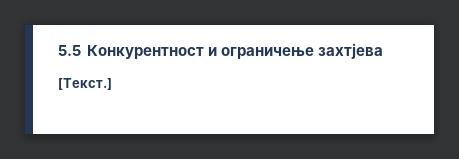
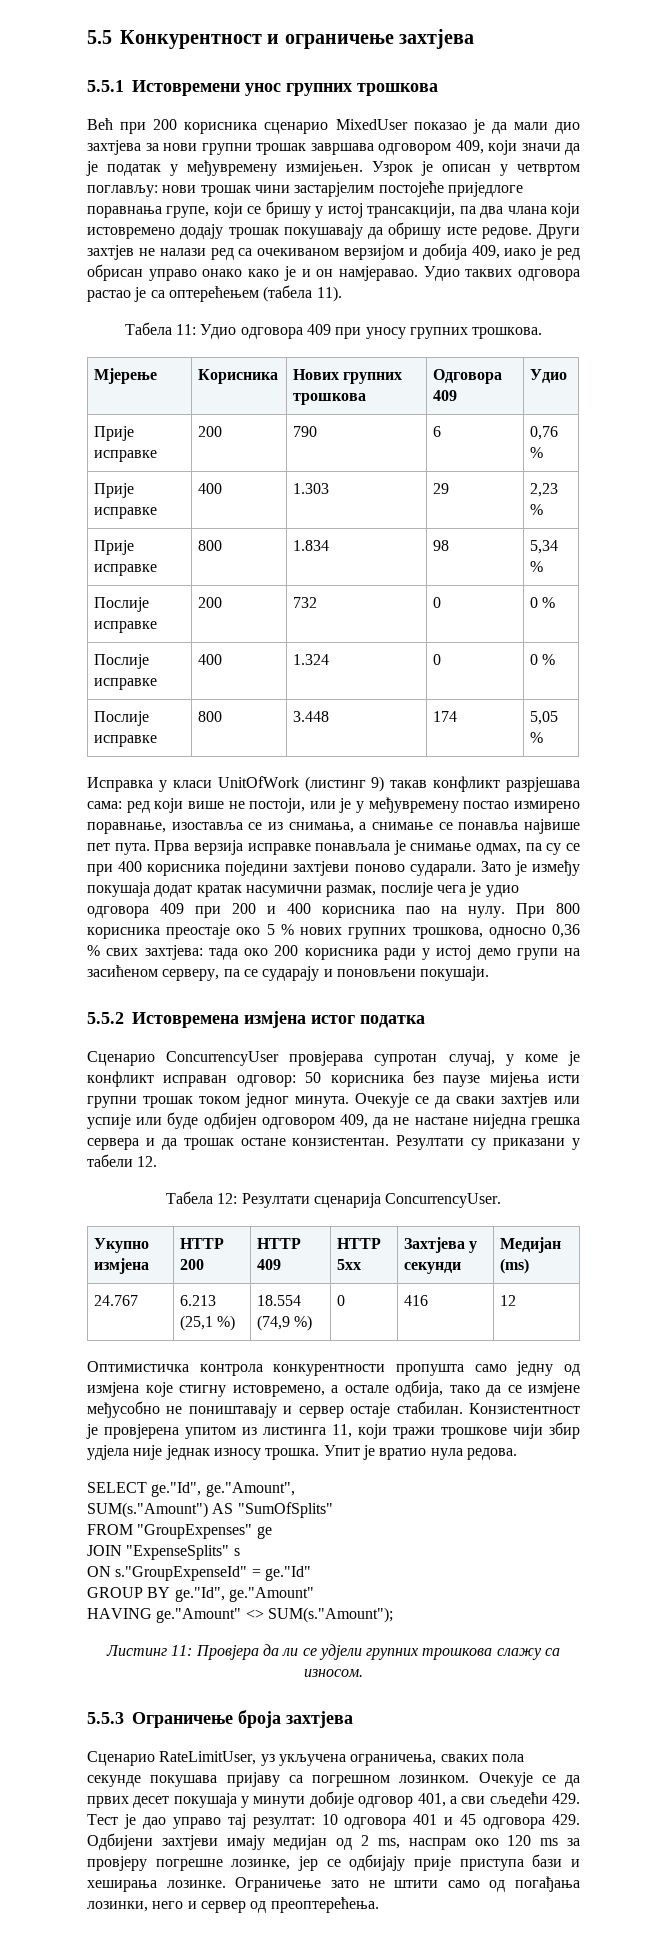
- [Текст.]
+ 5.5.1 Истовремени унос групних трошкова
+ Већ при 200 корисника сценарио MixedUser показао је да мали дио захтјева за нови групни трошак завршава одговором 409, који значи да је податак у међувремену измијењен. Узрок је описан у четвртом поглављу: нови трошак чини застарјелим постојеће приједлоге поравнања групе, који се бришу у истој трансакцији, па два члана који истовремено додају трошак покушавају да обришу исте редове. Други захтјев не налази ред са очекиваном верзијом и добија 409, иако је ред обрисан управо онако како је и он намјеравао. Удио таквих одговора растао је са оптерећењем (табела 11).
+ Табела 11: Удио одговора 409 при уносу групних трошкова.
+ Мјерење | Корисника | Нових групних трошкова | Одговора 409 | Удио
+ Прије исправке | 200 | 790 | 6 | 0,76 %
+ Прије исправке | 400 | 1.303 | 29 | 2,23 %
+ Прије исправке | 800 | 1.834 | 98 | 5,34 %
+ Послије исправке | 200 | 732 | 0 | 0 %
+ Послије исправке | 400 | 1.324 | 0 | 0 %
+ Послије исправке | 800 | 3.448 | 174 | 5,05 %
+ Исправка у класи UnitOfWork (листинг 9) такав конфликт разрјешава сама: ред који више не постоји, или је у међувремену постао измирено поравнање, изоставља се из снимања, а снимање се понавља највише пет пута. Прва верзија исправке понављала је снимање одмах, па су се при 400 корисника поједини захтјеви поново сударали. Зато је између покушаја додат кратак насумични размак, послије чега је удио одговора 409 при 200 и 400 корисника пао на нулу. При 800 корисника преостаје око 5 % нових групних трошкова, односно 0,36 % свих захтјева: тада око 200 корисника ради у истој демо групи на засићеном серверу, па се сударају и поновљени покушаји.
+ 5.5.2 Истовремена измјена истог податка
+ Сценарио ConcurrencyUser провјерава супротан случај, у коме је конфликт исправан одговор: 50 корисника без паузе мијења исти групни трошак током једног минута. Очекује се да сваки захтјев или успије или буде одбијен одговором 409, да не настане ниједна грешка сервера и да трошак остане конзистентан. Резултати су приказани у табели 12.
+ Табела 12: Резултати сценарија ConcurrencyUser.
+ Укупно измјена | HTTP 200 | HTTP 409 | HTTP 5xx | Захтјева у секунди | Медијан (ms)
+ 24.767 | 6.213 (25,1 %) | 18.554 (74,9 %) | 0 | 416 | 12
+ Оптимистичка контрола конкурентности пропушта само једну од измјена које стигну истовремено, а остале одбија, тако да се измјене међусобно не поништавају и сервер остаје стабилан. Конзистентност је провјерена упитом из листинга 11, који тражи трошкове чији збир удјела није једнак износу трошка. Упит је вратио нула редова.
+ SELECT ge."Id", ge."Amount",
+ SUM(s."Amount") AS "SumOfSplits"
+ FROM "GroupExpenses" ge
+ JOIN "ExpenseSplits" s
+ ON s."GroupExpenseId" = ge."Id"
+ GROUP BY ge."Id", ge."Amount"
+ HAVING ge."Amount" <> SUM(s."Amount");
+ Листинг 11: Провјера да ли се удјели групних трошкова слажу са износом.
+ 5.5.3 Ограничење броја захтјева
+ Сценарио RateLimitUser, уз укључена ограничења, сваких пола секунде покушава пријаву са погрешном лозинком. Очекује се да првих десет покушаја у минути добије одговор 401, а сви сљедећи 429. Тест је дао управо тај резултат: 10 одговора 401 и 45 одговора 429. Одбијени захтјеви имају медијан од 2 ms, наспрам око 120 ms за провјеру погрешне лозинке, јер се одбијају прије приступа бази и хеширања лозинке. Ограничење зато не штити само од погађања лозинки, него и сервер од преоптерећења.

